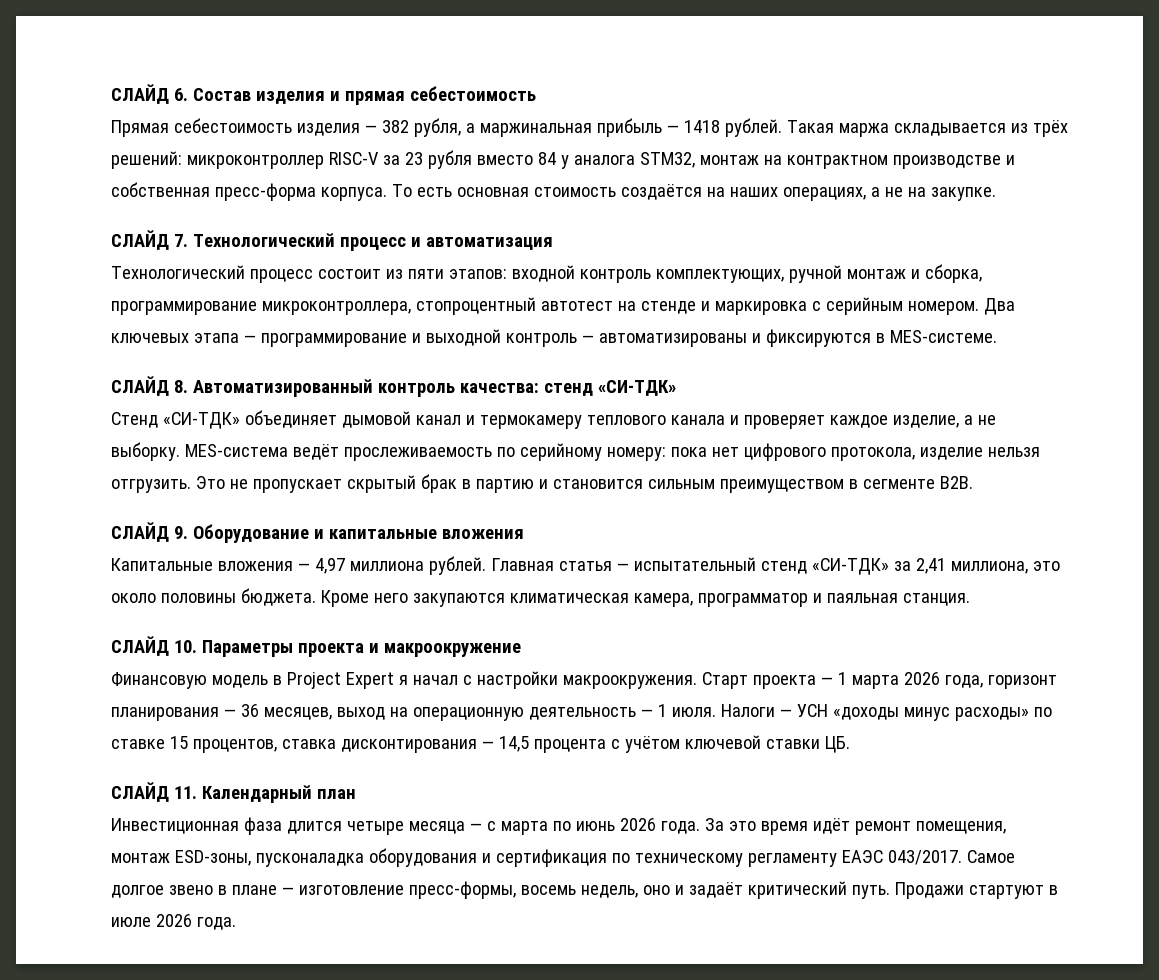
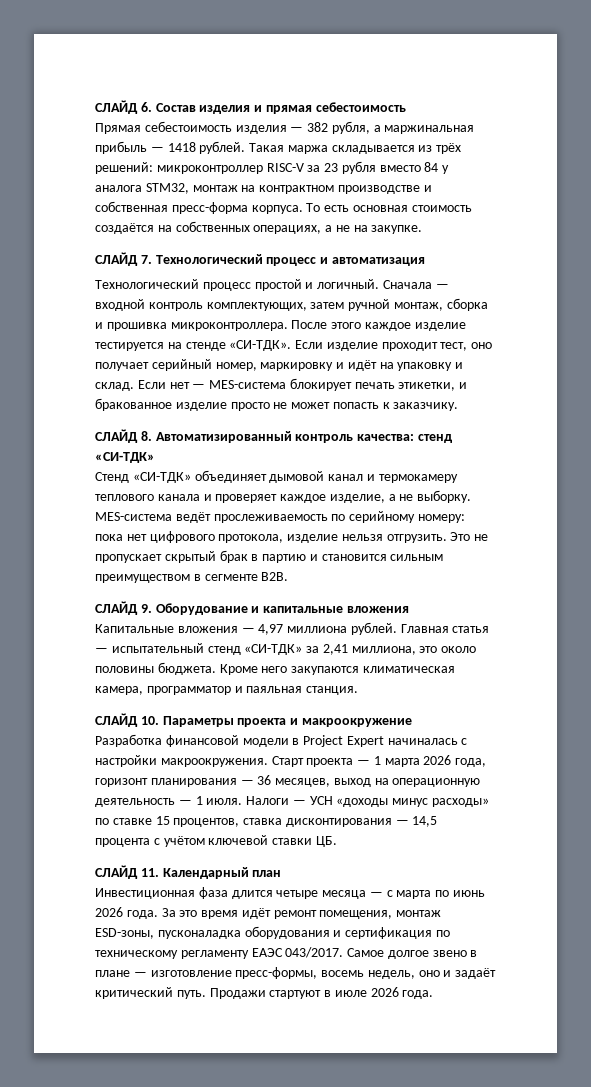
- То есть основная стоимость создаётся на наших операциях, а не на закупке.
+ То есть основная стоимость создаётся на собственных операциях, а не на закупке.
- Технологический процесс состоит из пяти этапов: входной контроль комплектующих, ручной монтаж и сборка, программирование микроконтроллера, стопроцентный автотест на стенде и маркировка с серийным номером. Два ключевых этапа — программирование и выходной контроль — автоматизированы и фиксируются в MES-системе.
+ Технологический процесс простой и логичный. Сначала — входной контроль комплектующих, затем ручной монтаж, сборка и прошивка микроконтроллера. После этого каждое изделие тестируется на стенде «СИ-ТДК». Если изделие проходит тест, оно получает серийный номер, маркировку и идёт на упаковку и склад. Если нет — MES-система блокирует печать этикетки, и бракованное изделие просто не может попасть к заказчику.
- Финансовую модель в Project Expert я начал с настройки макроокружения.
+ Разработка финансовой модели в Project Expert начиналась с настройки макроокружения.

